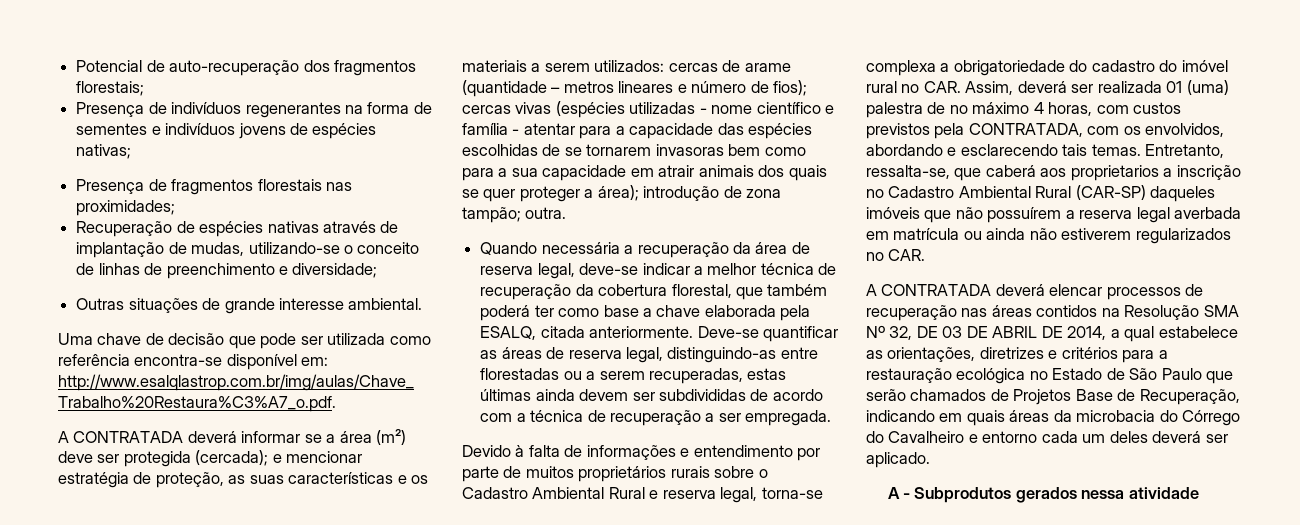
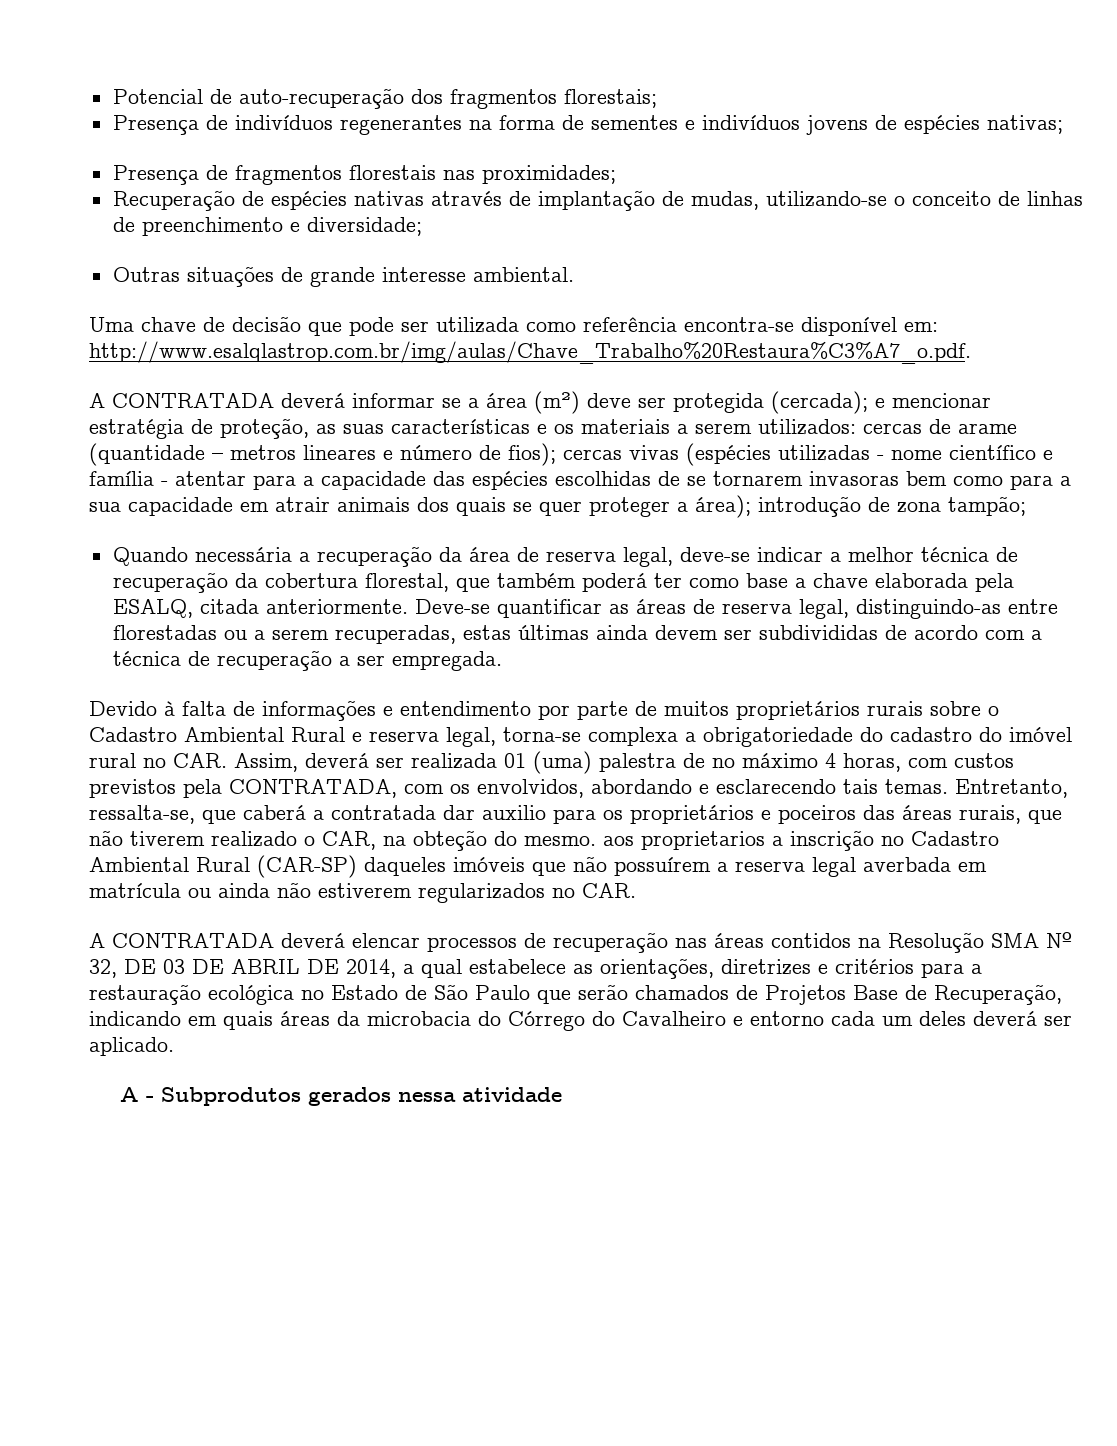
- outra.
- Entretanto, ressalta-se, que caberá aos proprietarios a inscrição no Cadastro Ambiental Rural (CAR-SP) daqueles imóveis que não possuírem a reserva legal averbada em matrícula ou ainda não estiverem regularizados no CAR.
+ Entretanto, ressalta-se, que caberá a contratada dar auxilio para os proprietários e poceiros das áreas rurais, que não tiverem realizado o CAR, na obteção do mesmo. aos proprietarios a inscrição no Cadastro Ambiental Rural (CAR-SP) daqueles imóveis que não possuírem a reserva legal averbada em matrícula ou ainda não estiverem regularizados no CAR.

